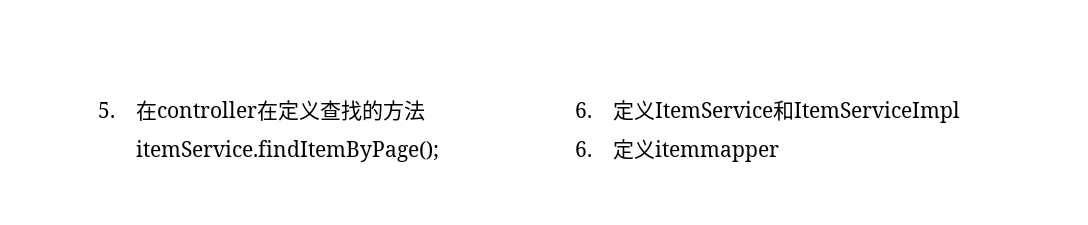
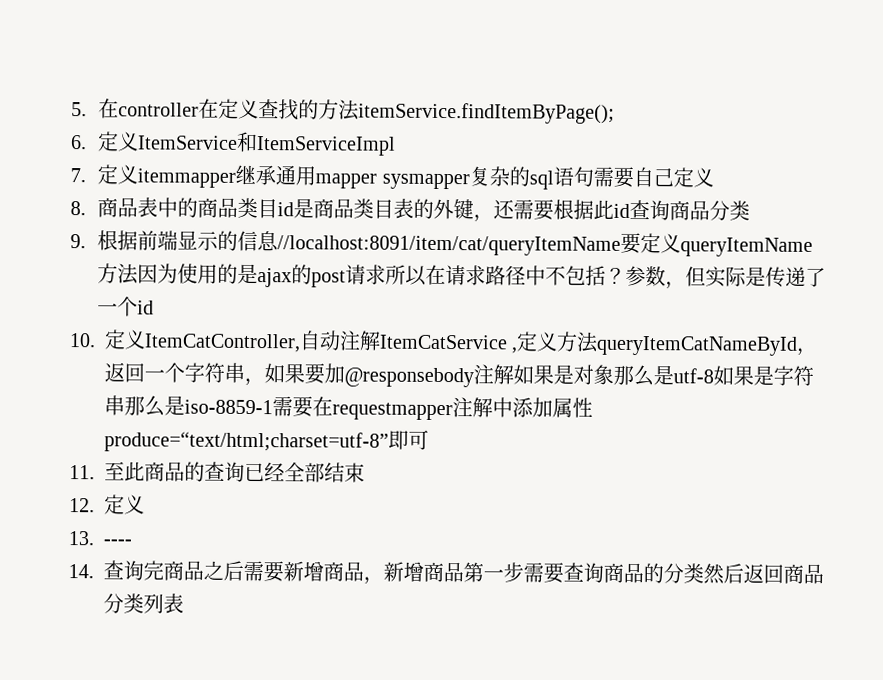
- 6.定义itemmapper
+ 7.定义itemmapper继承通用mapper sysmapper复杂的sql语句需要自己定义
+ 8.商品表中的商品类目id是商品类目表的外键，还需要根据此id查询商品分类
+ 9.根据前端显示的信息//localhost:8091/item/cat/queryItemName要定义queryItemName方法因为使用的是ajax的post请求所以在请求路径中不包括？参数，但实际是传递了一个id
+ 10.定义ItemCatController,自动注解ItemCatService ,定义方法queryItemCatNameById，返回一个字符串，如果要加@responsebody注解如果是对象那么是utf-8如果是字符串那么是iso-8859-1需要在requestmapper注解中添加属性produce=“text/html;charset=utf-8”即可
+ 11.至此商品的查询已经全部结束
+ 12.定义
+ 13. ----
+ 14.查询完商品之后需要新增商品，新增商品第一步需要查询商品的分类然后返回商品分类列表

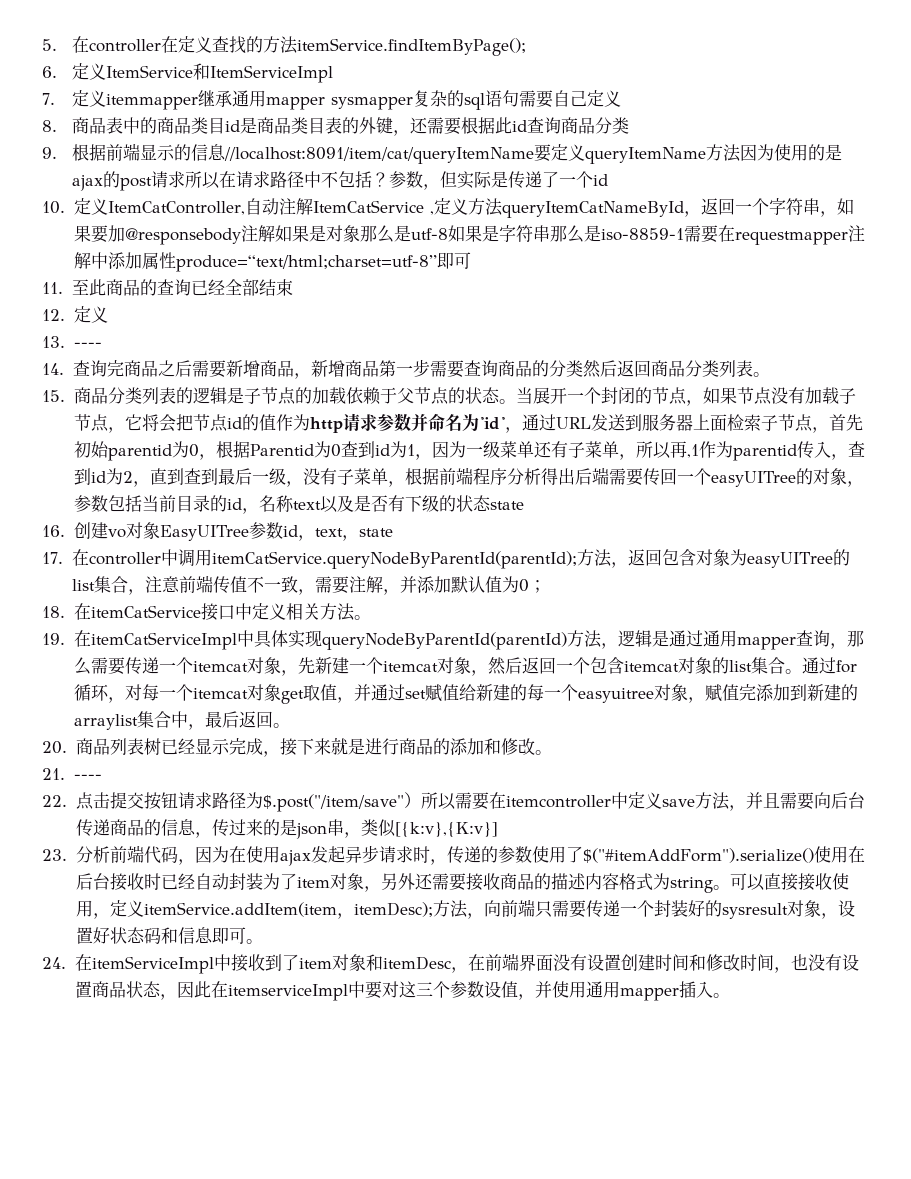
- 14.查询完商品之后需要新增商品，新增商品第一步需要查询商品的分类然后返回商品分类列表
+ 14.查询完商品之后需要新增商品，新增商品第一步需要查询商品的分类然后返回商品分类列表。
+ 15.商品分类列表的逻辑是子节点的加载依赖于父节点的状态。当展开一个封闭的节点，如果节点没有加载子节点，它将会把节点id的值作为http请求参数并命名为'id'，通过URL发送到服务器上面检索子节点，首先初始parentid为0，根据Parentid为0查到id为1，因为一级菜单还有子菜单，所以再,1作为parentid传入，查到id为2，直到查到最后一级，没有子菜单，根据前端程序分析得出后端需要传回一个easyUITree的对象，参数包括当前目录的id，名称text以及是否有下级的状态state
+ 16.创建vo对象EasyUITree参数id，text，state
+ 17.在controller中调用itemCatService.queryNodeByParentId(parentId);方法，返回包含对象为easyUITree的list集合，注意前端传值不一致，需要注解，并添加默认值为0；
+ 18.在itemCatService接口中定义相关方法。
+ 19.在itemCatServiceImpl中具体实现queryNodeByParentId(parentId)方法，逻辑是通过通用mapper查询，那么需要传递一个itemcat对象，先新建一个itemcat对象，然后返回一个包含itemcat对象的list集合。通过for循环，对每一个itemcat对象get取值，并通过set赋值给新建的每一个easyuitree对象，赋值完添加到新建的arraylist集合中，最后返回。
+ 20.商品列表树已经显示完成，接下来就是进行商品的添加和修改。
+ 21. ----
+ 22.点击提交按钮请求路径为$.post("/item/save"）所以需要在itemcontroller中定义save方法，并且需要向后台传递商品的信息，传过来的是json串，类似[{k:v},{K:v}]
+ 23.分析前端代码，因为在使用ajax发起异步请求时，传递的参数使用了$("#itemAddForm").serialize()使用在后台接收时已经自动封装为了item对象，另外还需要接收商品的描述内容格式为string。可以直接接收使用，定义itemService.addItem(item，itemDesc);方法，向前端只需要传递一个封装好的sysresult对象，设置好状态码和信息即可。
+ 24.在itemServiceImpl中接收到了item对象和itemDesc，在前端界面没有设置创建时间和修改时间，也没有设置商品状态，因此在itemserviceImpl中要对这三个参数设值，并使用通用mapper插入。

